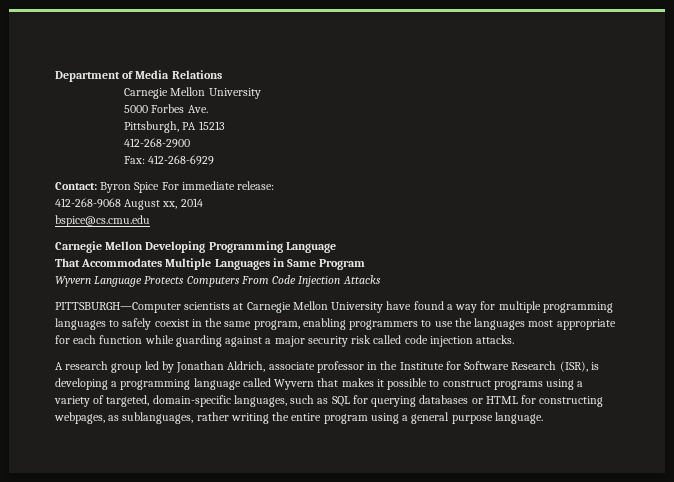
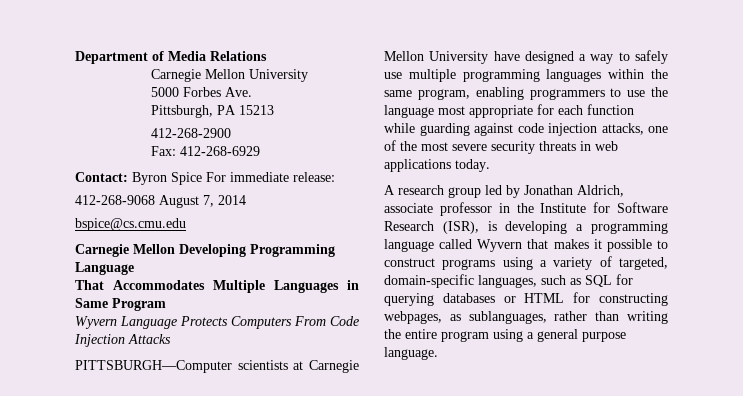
- 412-268-9068 August xx, 2014
+ 412-268-9068 August 7, 2014
- PITTSBURGH—Computer scientists at Carnegie Mellon University have found a way for multiple programming languages to safely coexist in the same program, enabling programmers to use the languages most appropriate for each function while guarding against a major security risk called code injection attacks.
+ PITTSBURGH—Computer scientists at Carnegie Mellon University have designed a way to safely use multiple programming languages within the same program, enabling programmers to use the language most appropriate for each function while guarding against code injection attacks, one of the most severe security threats in web applications today.
- A research group led by Jonathan Aldrich, associate professor in the Institute for Software Research (ISR), is developing a programming language called Wyvern that makes it possible to construct programs using a variety of targeted, domain-specific languages, such as SQL for querying databases or HTML for constructing webpages, as sublanguages, rather writing the entire program using a general purpose language.
+ A research group led by Jonathan Aldrich, associate professor in the Institute for Software Research (ISR), is developing a programming language called Wyvern that makes it possible to construct programs using a variety of targeted, domain-specific languages, such as SQL for querying databases or HTML for constructing webpages, as sublanguages, rather than writing the entire program using a general purpose language.

